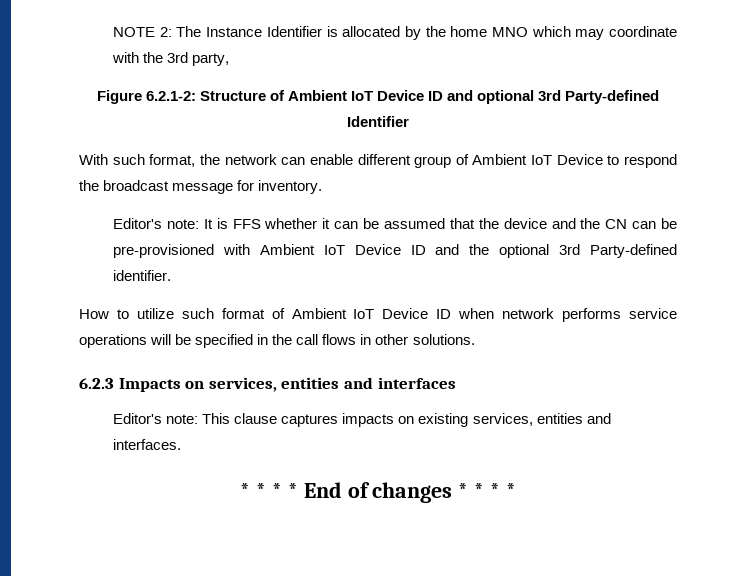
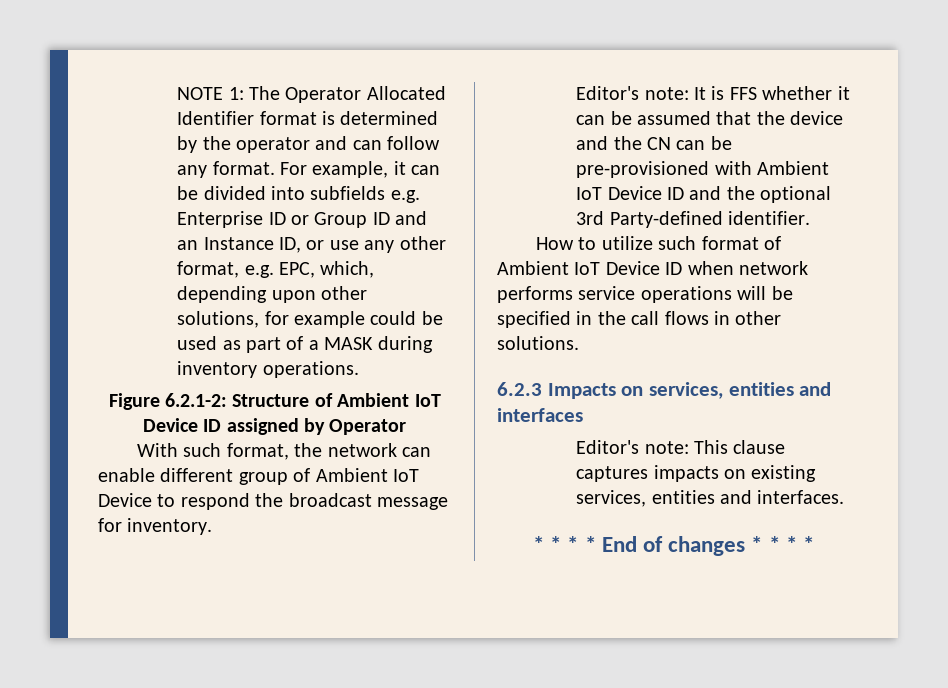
- NOTE 2: The Instance Identifier is allocated by the home MNO which may coordinate with the 3rd party,
+ NOTE 1: The Operator Allocated Identifier format is determined by the operator and can follow any format. For example, it can be divided into subfields e.g. Enterprise ID or Group ID and an Instance ID, or use any other format, e.g. EPC, which, depending upon other solutions, for example could be used as part of a MASK during inventory operations.
- Figure 6.2.1-2: Structure of Ambient IoT Device ID and optional 3rd Party-defined Identifier
+ Figure 6.2.1-2: Structure of Ambient IoT Device ID assigned by Operator

